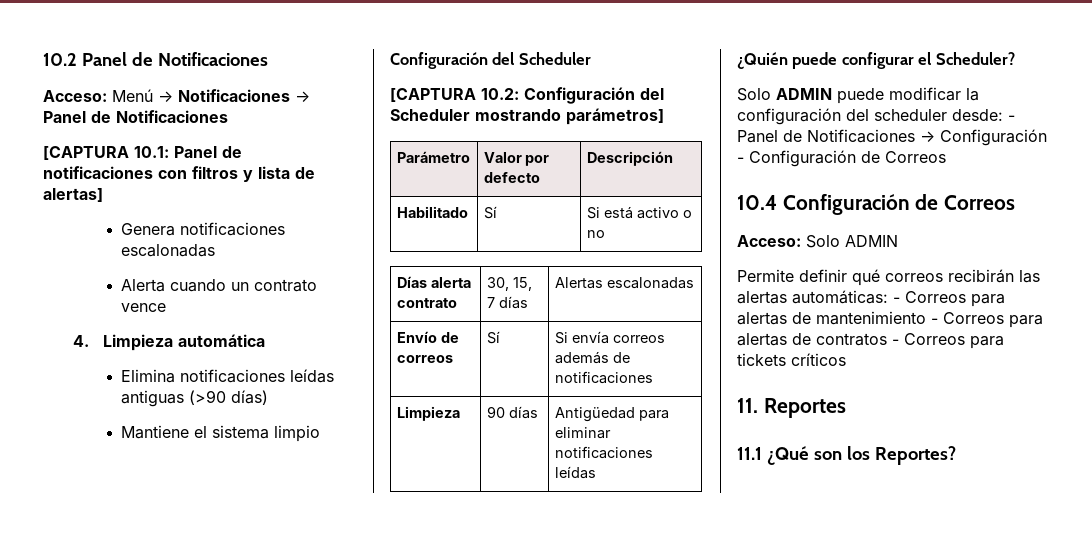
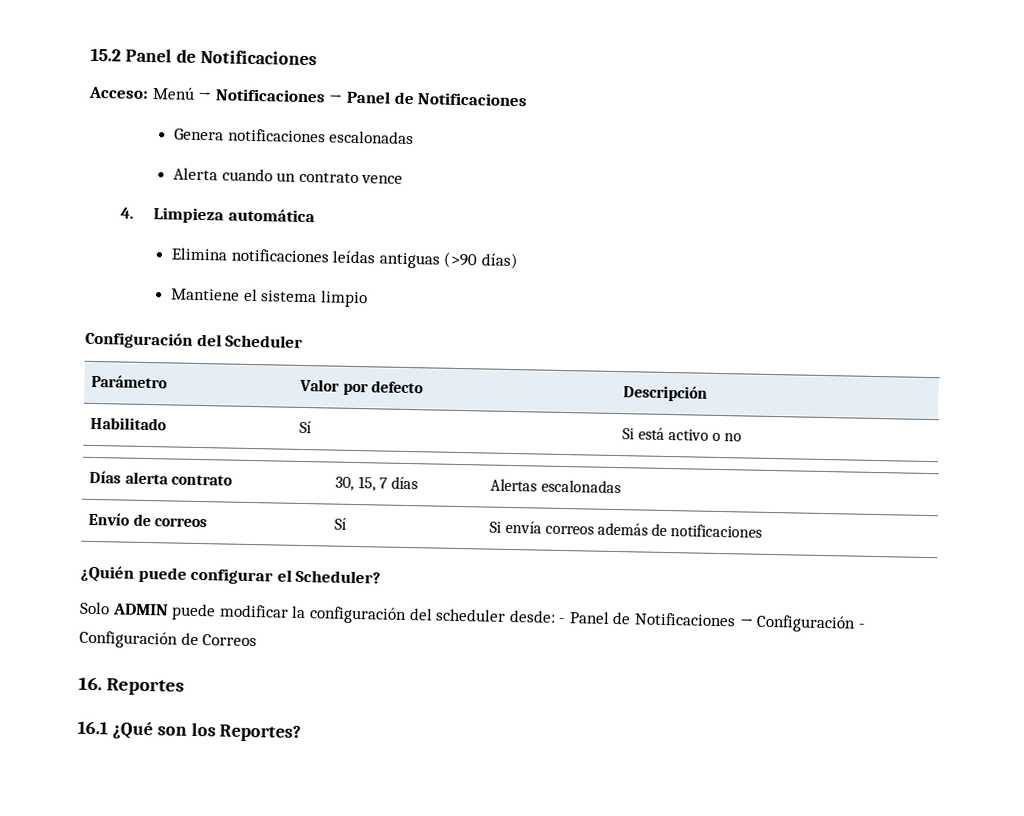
- 10.2 Panel de Notificaciones
+ 15.2 Panel de Notificaciones
- [CAPTURA 10.1: Panel de notificaciones con filtros y lista de alertas]
- [CAPTURA 10.2: Configuración del Scheduler mostrando parámetros]
- Limpieza | 90 días | Antigüedad para eliminar notificaciones leídas
- 10.4 Configuración de Correos
- Acceso: Solo ADMIN
- Permite definir qué correos recibirán las alertas automáticas: - Correos para alertas de mantenimiento - Correos para alertas de contratos - Correos para tickets críticos
- 11. Reportes
+ 16. Reportes
- 11.1 ¿Qué son los Reportes?
+ 16.1 ¿Qué son los Reportes?

